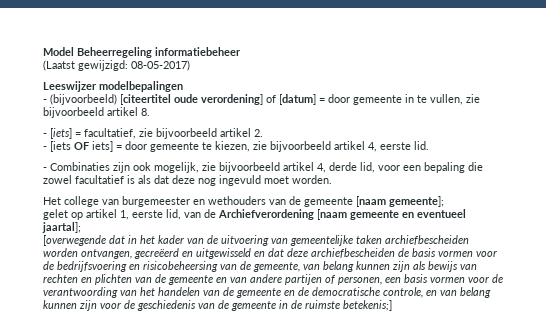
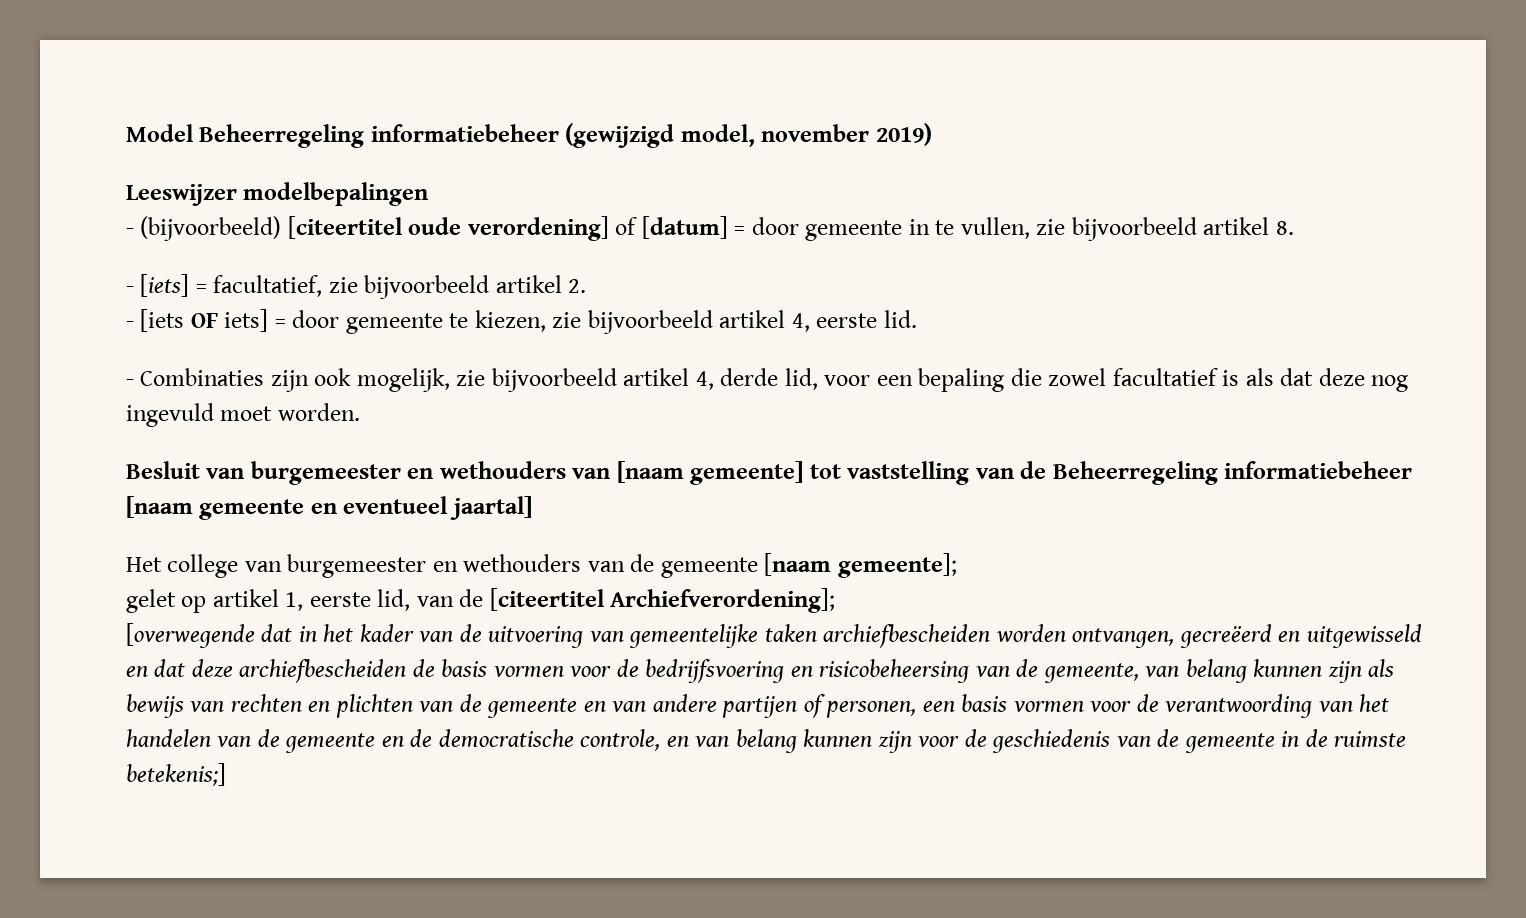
- Model Beheerregeling informatiebeheer
- (Laatst gewijzigd: 08-05-2017)
+ Model Beheerregeling informatiebeheer (gewijzigd model, november 2019)
+ Besluit van burgemeester en wethouders van [naam gemeente] tot vaststelling van de Beheerregeling informatiebeheer [naam gemeente en eventueel jaartal]
- gelet op artikel 1, eerste lid, van de Archiefverordening [naam gemeente en eventueel jaartal];
+ gelet op artikel 1, eerste lid, van de [citeertitel Archiefverordening];

